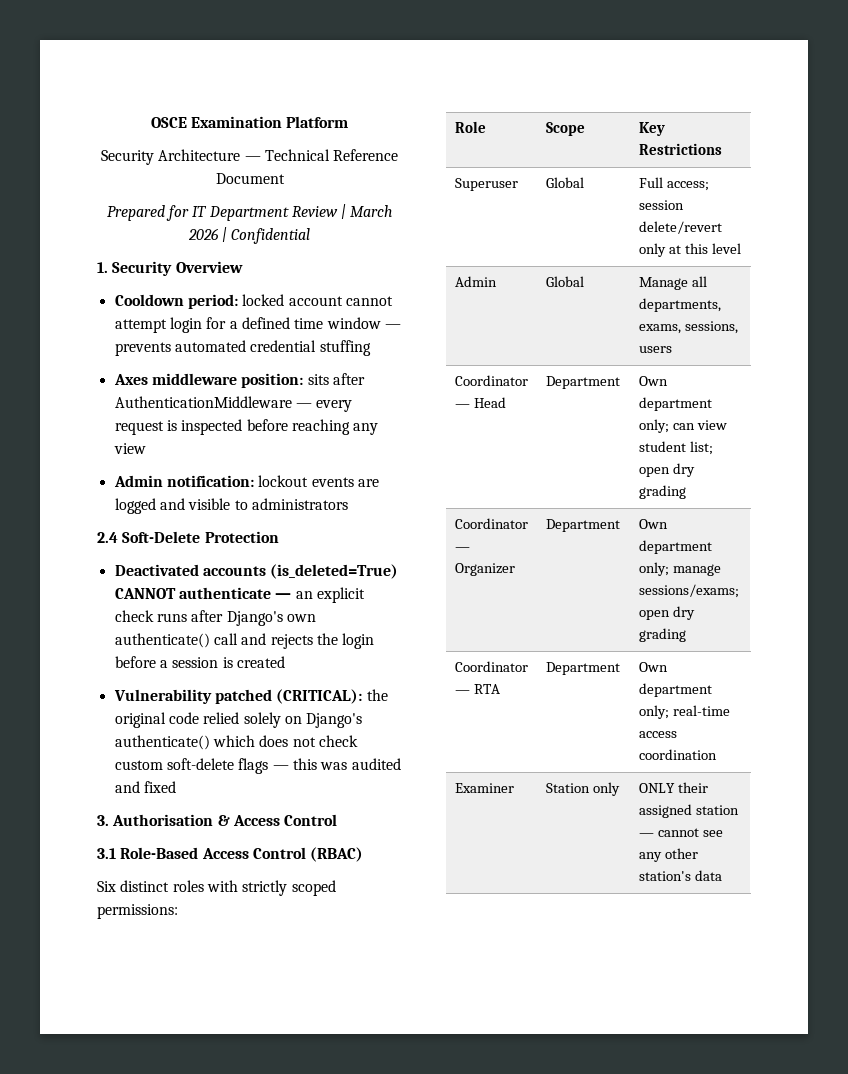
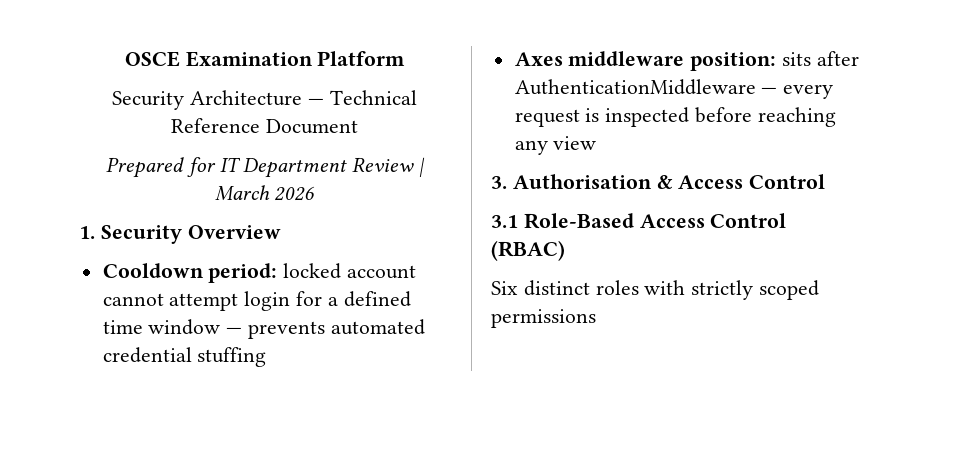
- Prepared for IT Department Review | March 2026 | Confidential
+ Prepared for IT Department Review | March 2026
- Admin notification: lockout events are logged and visible to administrators
- 2.4 Soft-Delete Protection
- Deactivated accounts (is_deleted=True) CANNOT authenticate — an explicit check runs after Django's own authenticate() call and rejects the login before a session is created
- Vulnerability patched (CRITICAL): the original code relied solely on Django's authenticate() which does not check custom soft-delete flags — this was audited and fixed
- Six distinct roles with strictly scoped permissions:
- Role | Scope | Key Restrictions
- Superuser | Global | Full access; session delete/revert only at this level
- Admin | Global | Manage all departments, exams, sessions, users
- Coordinator — Head | Department | Own department only; can view student list; open dry grading
- Coordinator — Organizer | Department | Own department only; manage sessions/exams; open dry grading
- Coordinator — RTA | Department | Own department only; real-time access coordination
- Examiner | Station only | ONLY their assigned station — cannot see any other station's data
+ Six distinct roles with strictly scoped permissions

